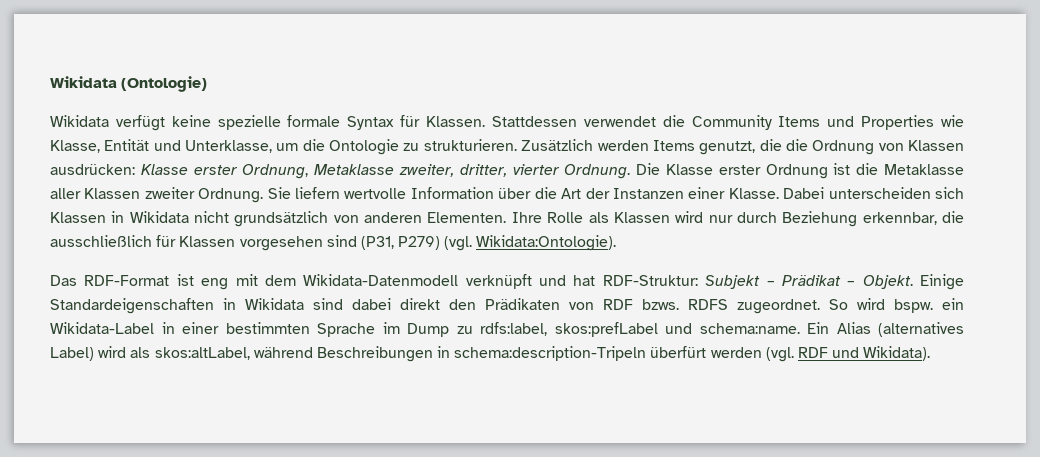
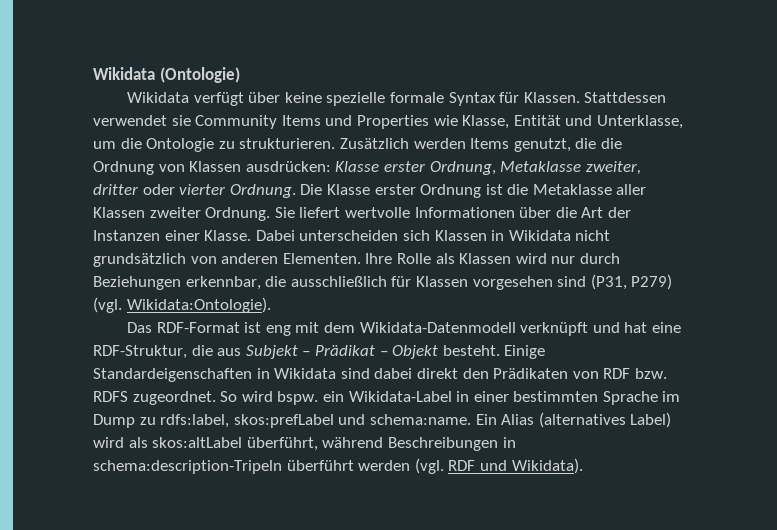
- Wikidata verfügt keine spezielle formale Syntax für Klassen.
+ Wikidata verfügt über keine spezielle formale Syntax für Klassen.
- Stattdessen verwendet die Community Items und Properties wie Klasse, Entität und Unterklasse, um die Ontologie zu strukturieren.
+ Stattdessen verwendet sie Community Items und Properties wie Klasse, Entität und Unterklasse, um die Ontologie zu strukturieren.
- Zusätzlich werden Items genutzt, die die Ordnung von Klassen ausdrücken: Klasse erster Ordnung, Metaklasse zweiter, dritter, vierter Ordnung.
+ Zusätzlich werden Items genutzt, die die Ordnung von Klassen ausdrücken: Klasse erster Ordnung, Metaklasse zweiter, dritter oder vierter Ordnung.
- Sie liefern wertvolle Information über die Art der Instanzen einer Klasse.
+ Sie liefert wertvolle Informationen über die Art der Instanzen einer Klasse.
- Ihre Rolle als Klassen wird nur durch Beziehung erkennbar, die ausschließlich für Klassen vorgesehen sind (P31, P279) (vgl. Wikidata:Ontologie).
+ Ihre Rolle als Klassen wird nur durch Beziehungen erkennbar, die ausschließlich für Klassen vorgesehen sind (P31, P279) (vgl. Wikidata:Ontologie).
- Das RDF-Format ist eng mit dem Wikidata-Datenmodell verknüpft und hat RDF-Struktur: Subjekt – Prädikat – Objekt.
+ Das RDF-Format ist eng mit dem Wikidata-Datenmodell verknüpft und hat eine RDF-Struktur, die aus Subjekt – Prädikat – Objekt besteht.
- Einige Standardeigenschaften in Wikidata sind dabei direkt den Prädikaten von RDF bzws. RDFS zugeordnet.
+ Einige Standardeigenschaften in Wikidata sind dabei direkt den Prädikaten von RDF bzw. RDFS zugeordnet.
- Ein Alias (alternatives Label) wird als skos:altLabel, während Beschreibungen in schema:description-Tripeln überfürt werden (vgl. RDF und Wikidata).
+ Ein Alias (alternatives Label) wird als skos:altLabel überführt, während Beschreibungen in schema:description-Tripeln überführt werden (vgl. RDF und Wikidata).

